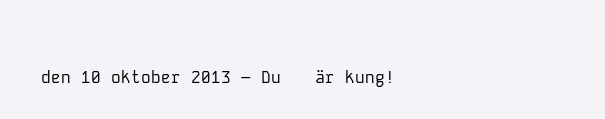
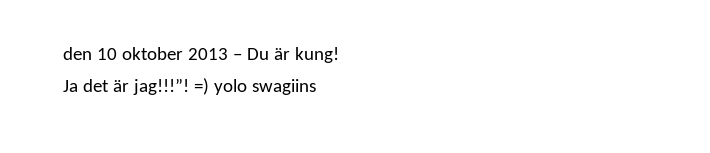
+ Ja det är jag!!!”! =) yolo swagiins

